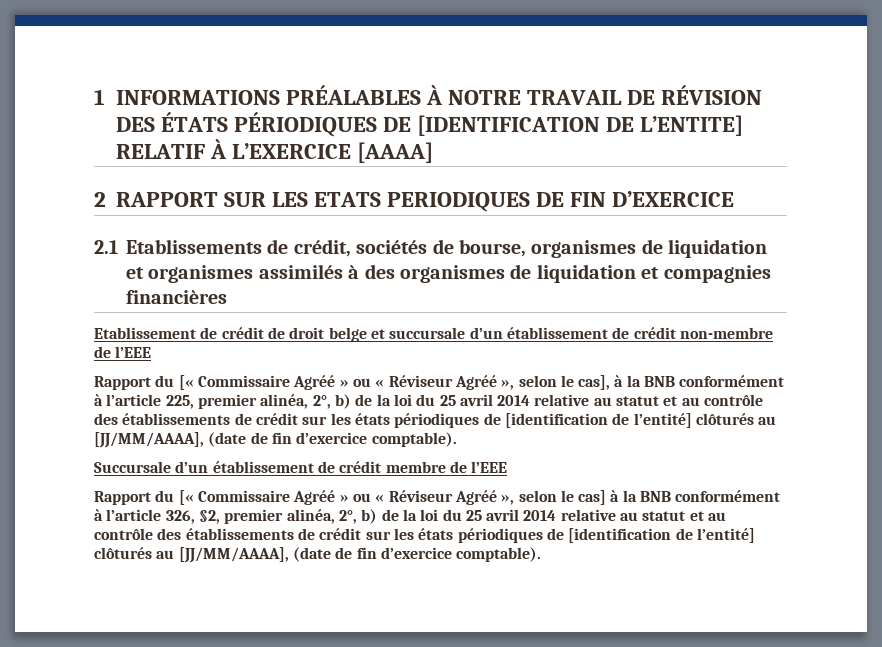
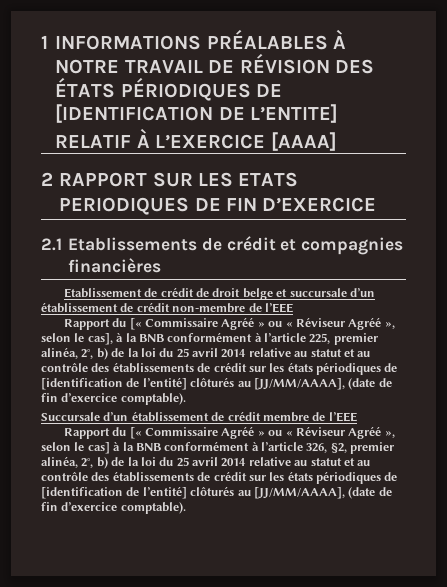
- 2.1 Etablissements de crédit, sociétés de bourse, organismes de liquidation et organismes assimilés à des organismes de liquidation et compagnies financières
+ 2.1 Etablissements de crédit et compagnies financières

